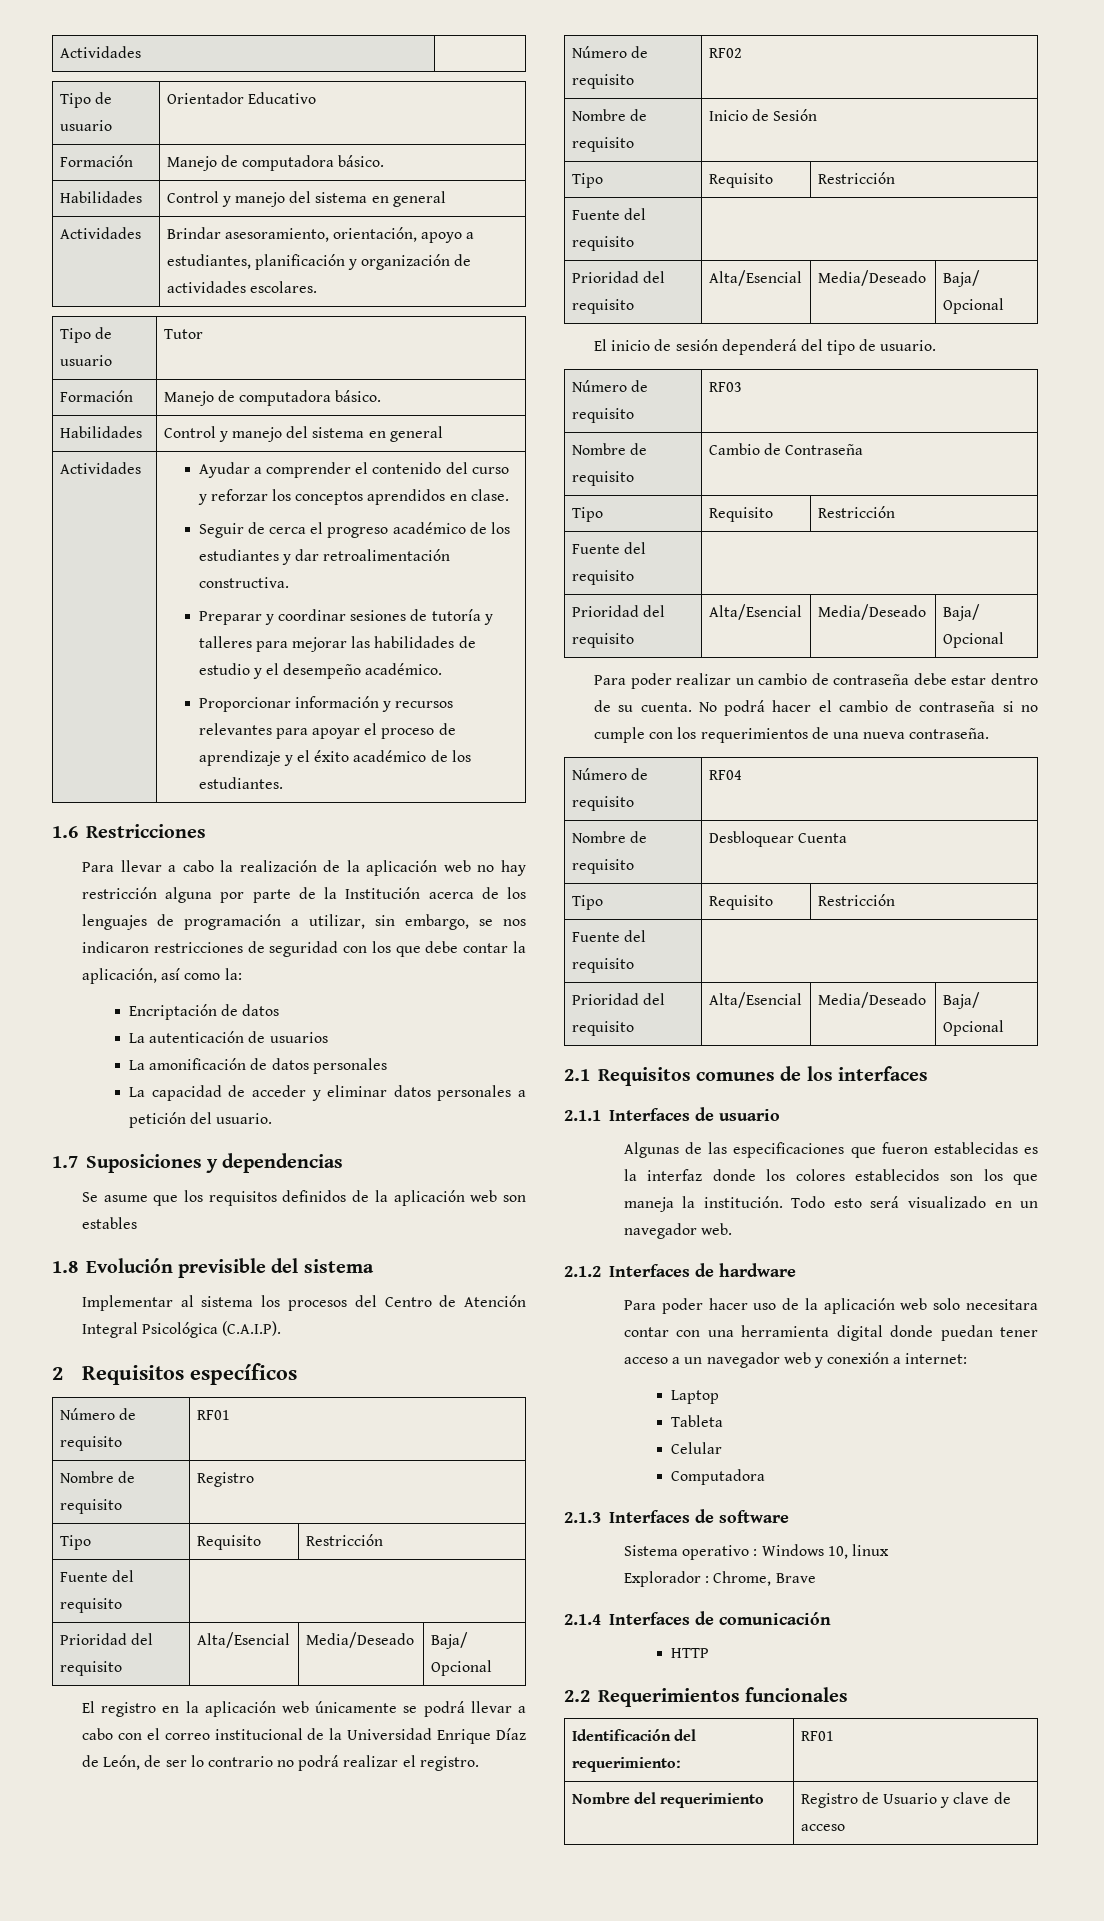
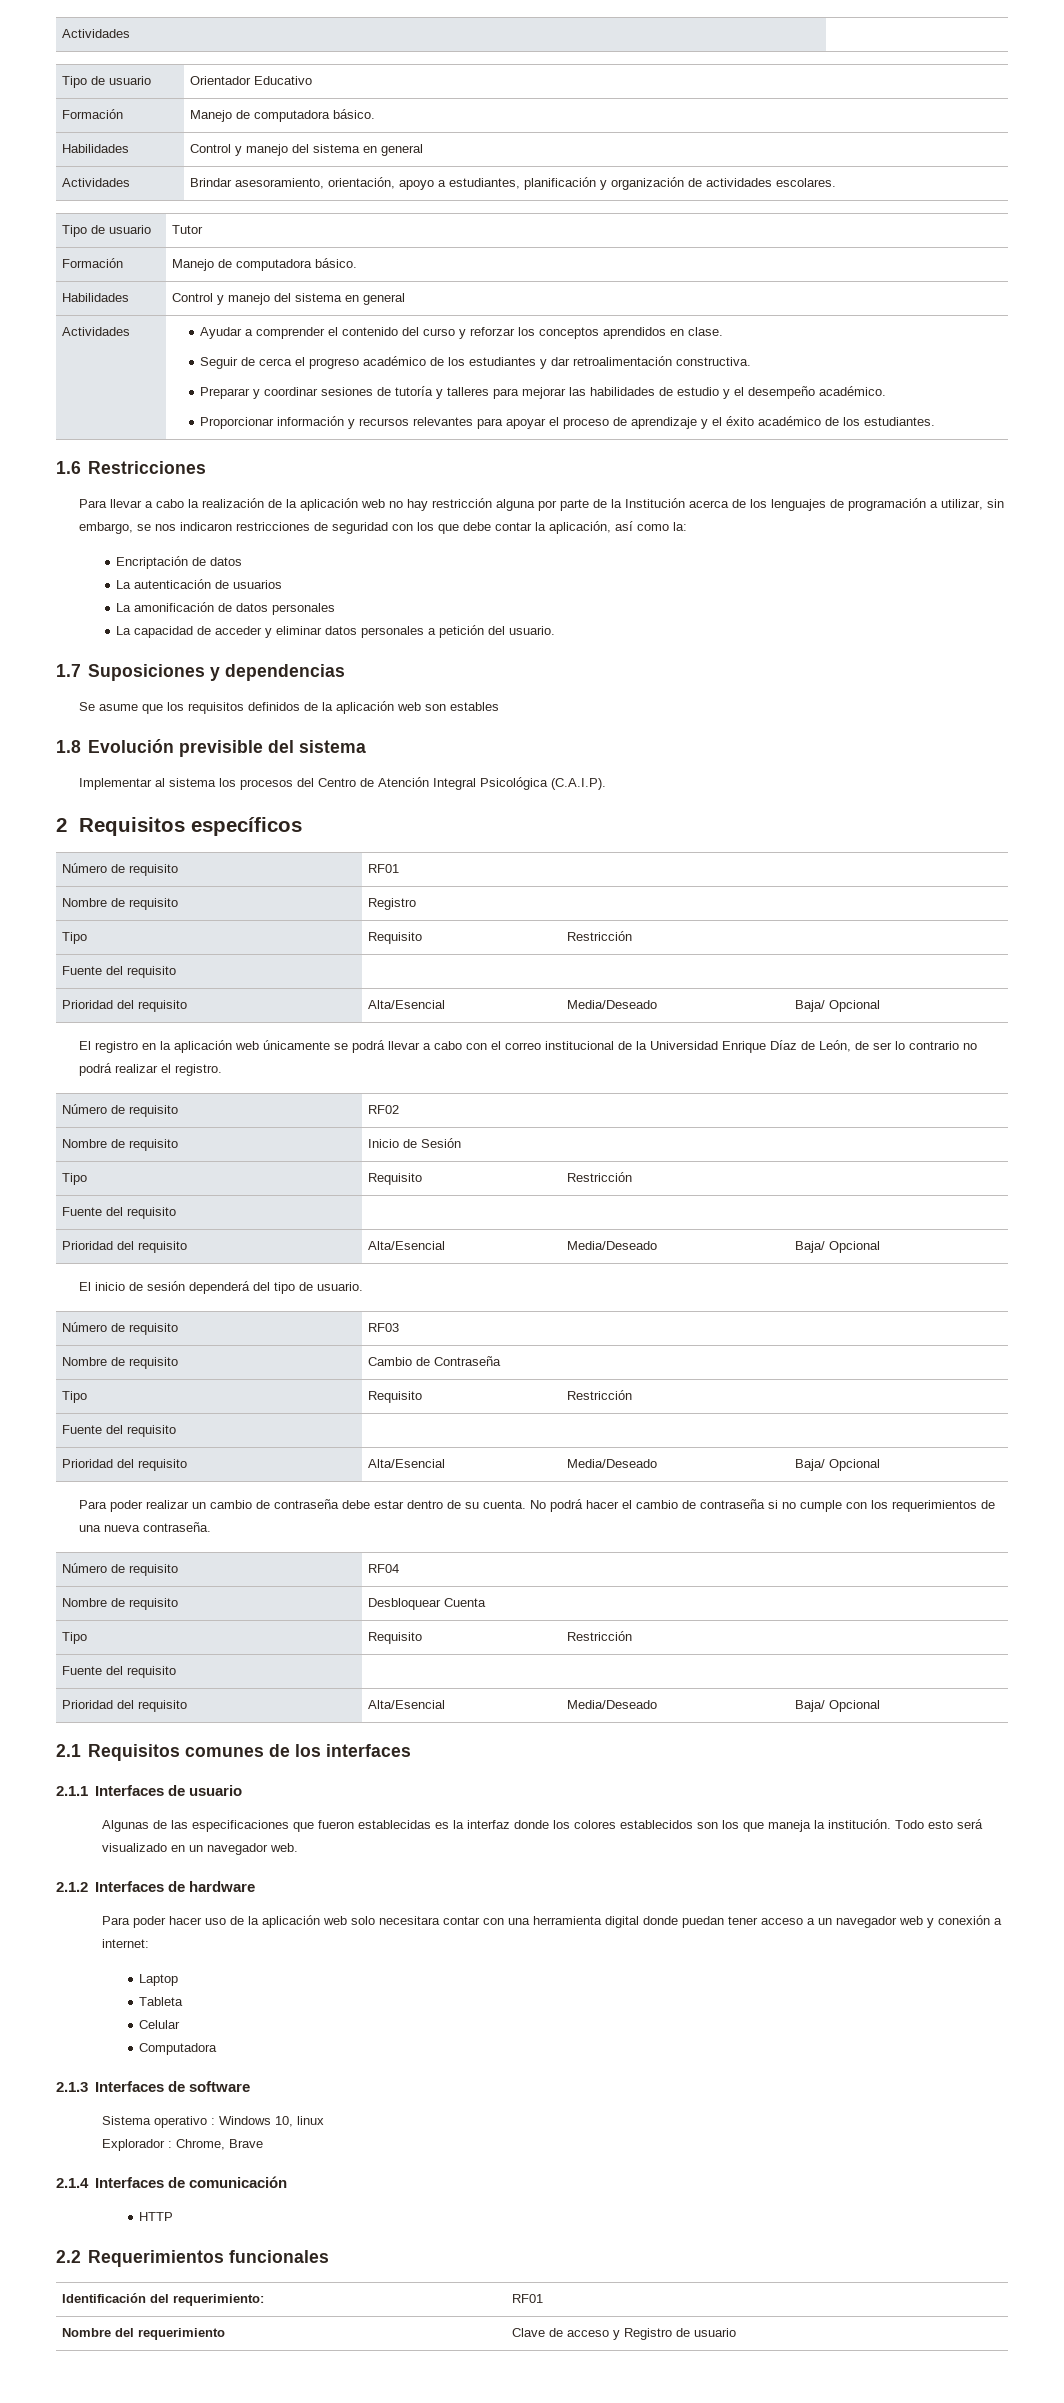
- Nombre del requerimiento | Registro de Usuario y clave de acceso
+ Nombre del requerimiento | Clave de acceso y Registro de usuario

